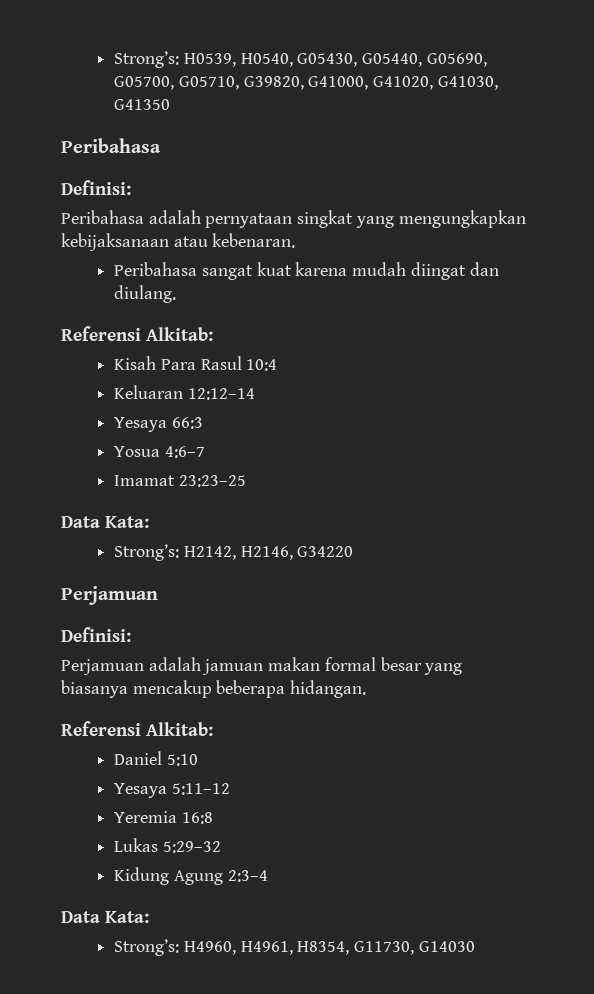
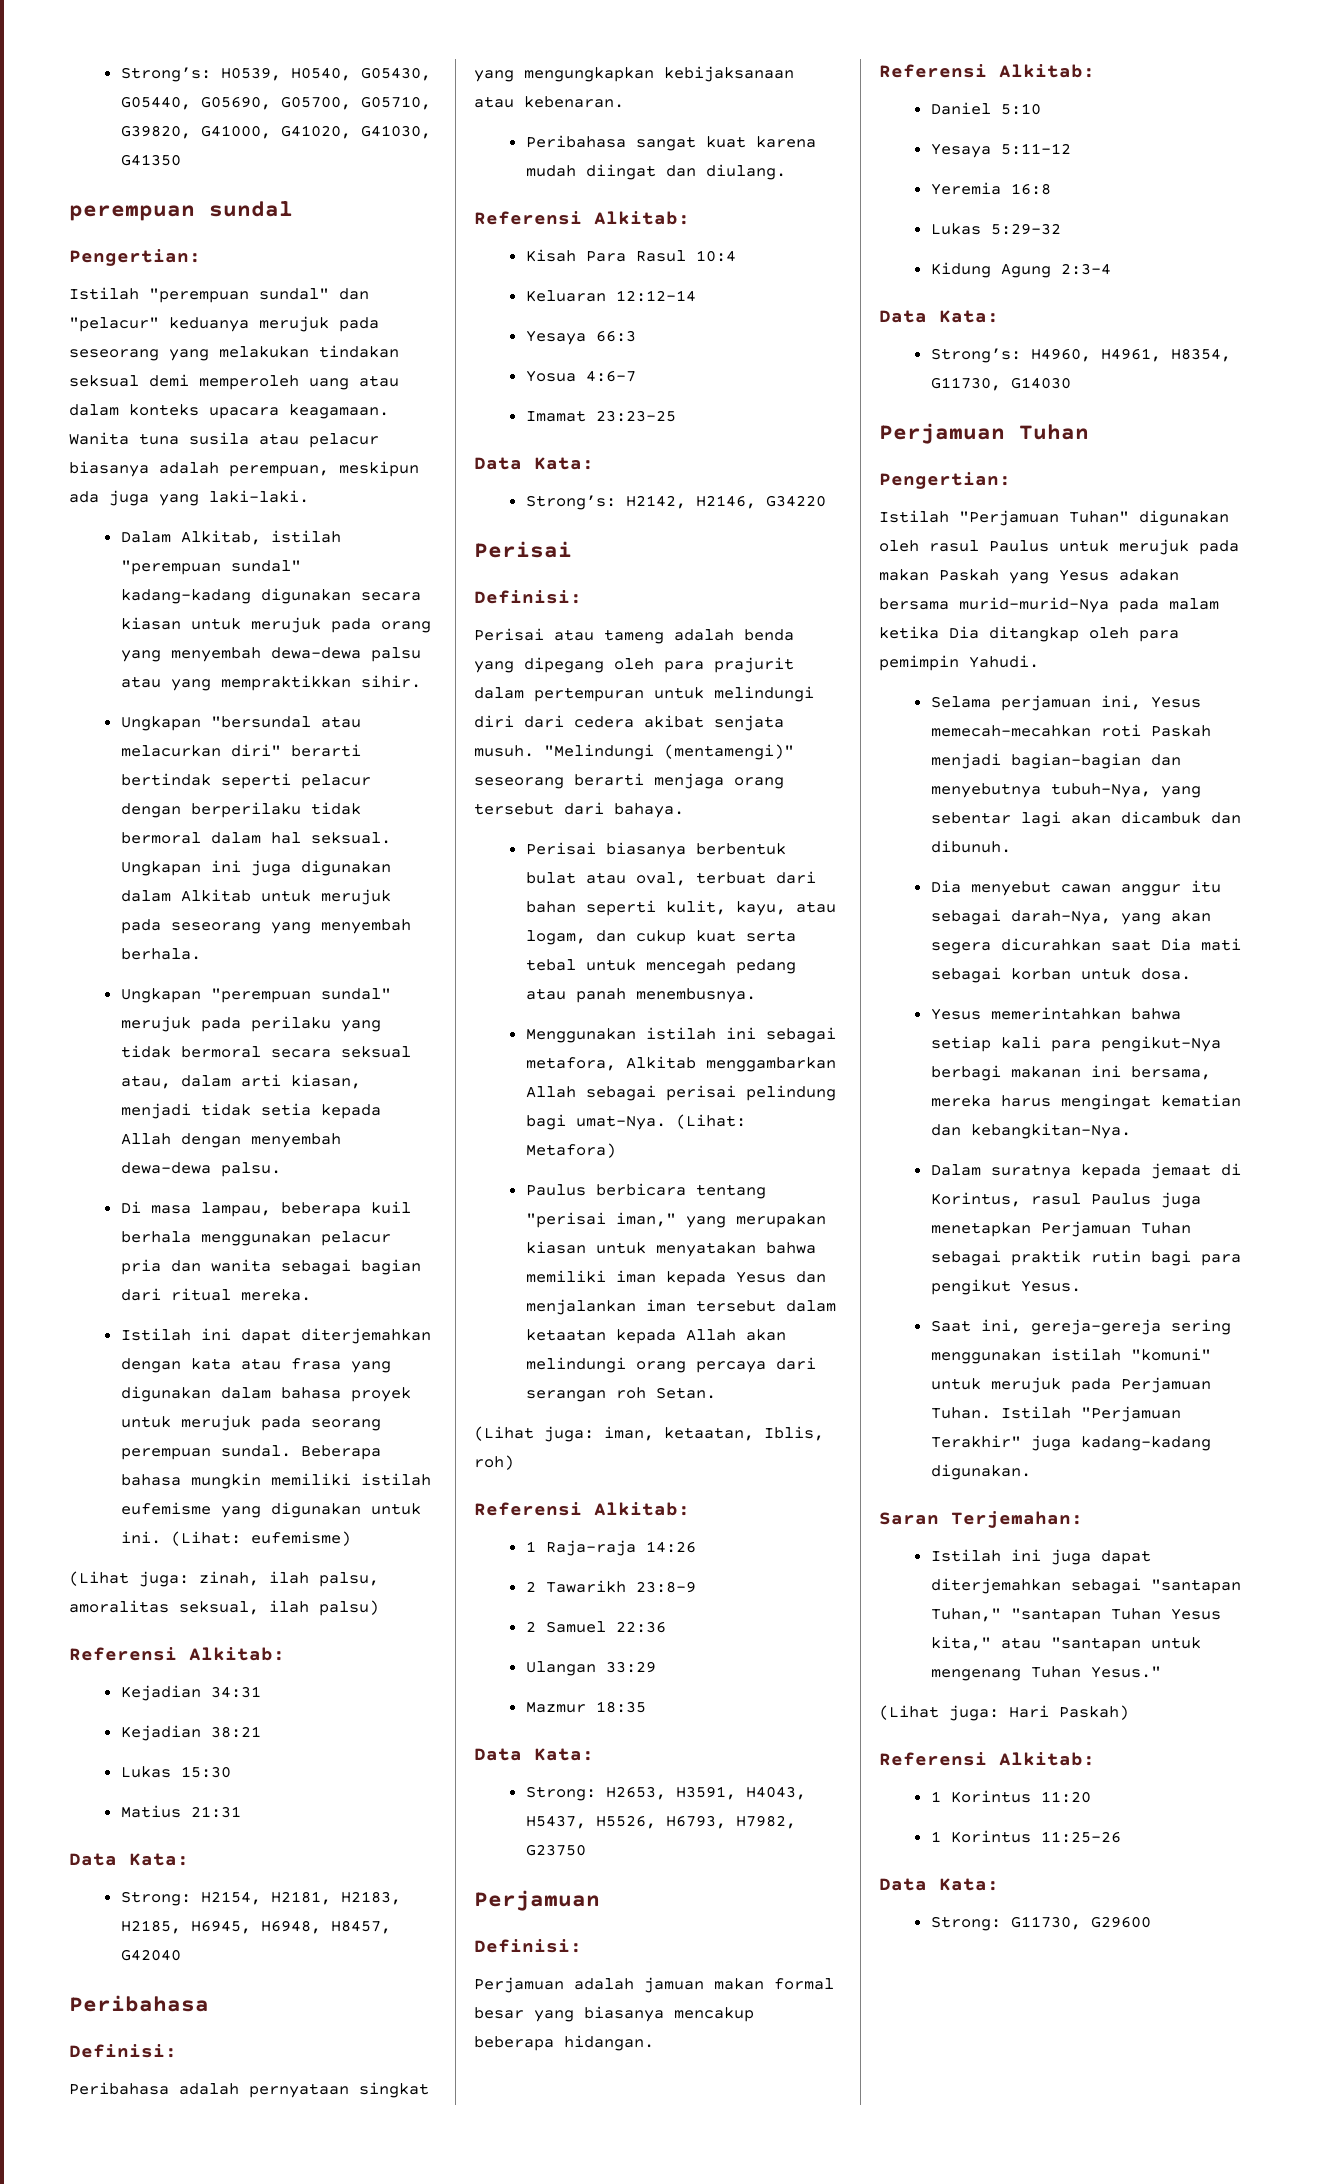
+ perempuan sundal
+ Pengertian:
+ Istilah "perempuan sundal" dan "pelacur" keduanya merujuk pada seseorang yang melakukan tindakan seksual demi memperoleh uang atau dalam konteks upacara keagamaan. Wanita tuna susila atau pelacur biasanya adalah perempuan, meskipun ada juga yang laki-laki.
+ Dalam Alkitab, istilah "perempuan sundal" kadang-kadang digunakan secara kiasan untuk merujuk pada orang yang menyembah dewa-dewa palsu atau yang mempraktikkan sihir.
+ Ungkapan "bersundal atau melacurkan diri" berarti bertindak seperti pelacur dengan berperilaku tidak bermoral dalam hal seksual. Ungkapan ini juga digunakan dalam Alkitab untuk merujuk pada seseorang yang menyembah berhala.
+ Ungkapan "perempuan sundal" merujuk pada perilaku yang tidak bermoral secara seksual atau, dalam arti kiasan, menjadi tidak setia kepada Allah dengan menyembah dewa-dewa palsu.
+ Di masa lampau, beberapa kuil berhala menggunakan pelacur pria dan wanita sebagai bagian dari ritual mereka.
+ Istilah ini dapat diterjemahkan dengan kata atau frasa yang digunakan dalam bahasa proyek untuk merujuk pada seorang perempuan sundal. Beberapa bahasa mungkin memiliki istilah eufemisme yang digunakan untuk ini. (Lihat: eufemisme)
+ (Lihat juga: zinah, ilah palsu, amoralitas seksual, ilah palsu)
+ Referensi Alkitab:
+ Kejadian 34:31
+ Kejadian 38:21
+ Lukas 15:30
+ Matius 21:31
+ Data Kata:
+ Strong: H2154, H2181, H2183, H2185, H6945, H6948, H8457, G42040
  Strong’s: H2142, H2146, G34220
+ Perisai
+ Definisi:
+ Perisai atau tameng adalah benda yang dipegang oleh para prajurit dalam pertempuran untuk melindungi diri dari cedera akibat senjata musuh. "Melindungi (mentamengi)" seseorang berarti menjaga orang tersebut dari bahaya.
+ Perisai biasanya berbentuk bulat atau oval, terbuat dari bahan seperti kulit, kayu, atau logam, dan cukup kuat serta tebal untuk mencegah pedang atau panah menembusnya.
+ Menggunakan istilah ini sebagai metafora, Alkitab menggambarkan Allah sebagai perisai pelindung bagi umat-Nya. (Lihat: Metafora)
+ Paulus berbicara tentang "perisai iman," yang merupakan kiasan untuk menyatakan bahwa memiliki iman kepada Yesus dan menjalankan iman tersebut dalam ketaatan kepada Allah akan melindungi orang percaya dari serangan roh Setan.
+ (Lihat juga: iman, ketaatan, Iblis, roh)
+ Referensi Alkitab:
+ 1 Raja-raja 14:26
+ 2 Tawarikh 23:8–9
+ 2 Samuel 22:36
+ Ulangan 33:29
+ Mazmur 18:35
+ Data Kata:
+ Strong: H2653, H3591, H4043, H5437, H5526, H6793, H7982, G23750
  Strong’s: H4960, H4961, H8354, G11730, G14030
+ Perjamuan Tuhan
+ Pengertian:
+ Istilah "Perjamuan Tuhan" digunakan oleh rasul Paulus untuk merujuk pada makan Paskah yang Yesus adakan bersama murid-murid-Nya pada malam ketika Dia ditangkap oleh para pemimpin Yahudi.
+ Selama perjamuan ini, Yesus memecah-mecahkan roti Paskah menjadi bagian-bagian dan menyebutnya tubuh-Nya, yang sebentar lagi akan dicambuk dan dibunuh.
+ Dia menyebut cawan anggur itu sebagai darah-Nya, yang akan segera dicurahkan saat Dia mati sebagai korban untuk dosa.
+ Yesus memerintahkan bahwa setiap kali para pengikut-Nya berbagi makanan ini bersama, mereka harus mengingat kematian dan kebangkitan-Nya.
+ Dalam suratnya kepada jemaat di Korintus, rasul Paulus juga menetapkan Perjamuan Tuhan sebagai praktik rutin bagi para pengikut Yesus.
+ Saat ini, gereja-gereja sering menggunakan istilah "komuni" untuk merujuk pada Perjamuan Tuhan. Istilah "Perjamuan Terakhir" juga kadang-kadang digunakan.
+ Saran Terjemahan:
+ Istilah ini juga dapat diterjemahkan sebagai "santapan Tuhan," "santapan Tuhan Yesus kita," atau "santapan untuk mengenang Tuhan Yesus."
+ (Lihat juga: Hari Paskah)
+ Referensi Alkitab:
+ 1 Korintus 11:20
+ 1 Korintus 11:25–26
+ Data Kata:
+ Strong: G11730, G29600

